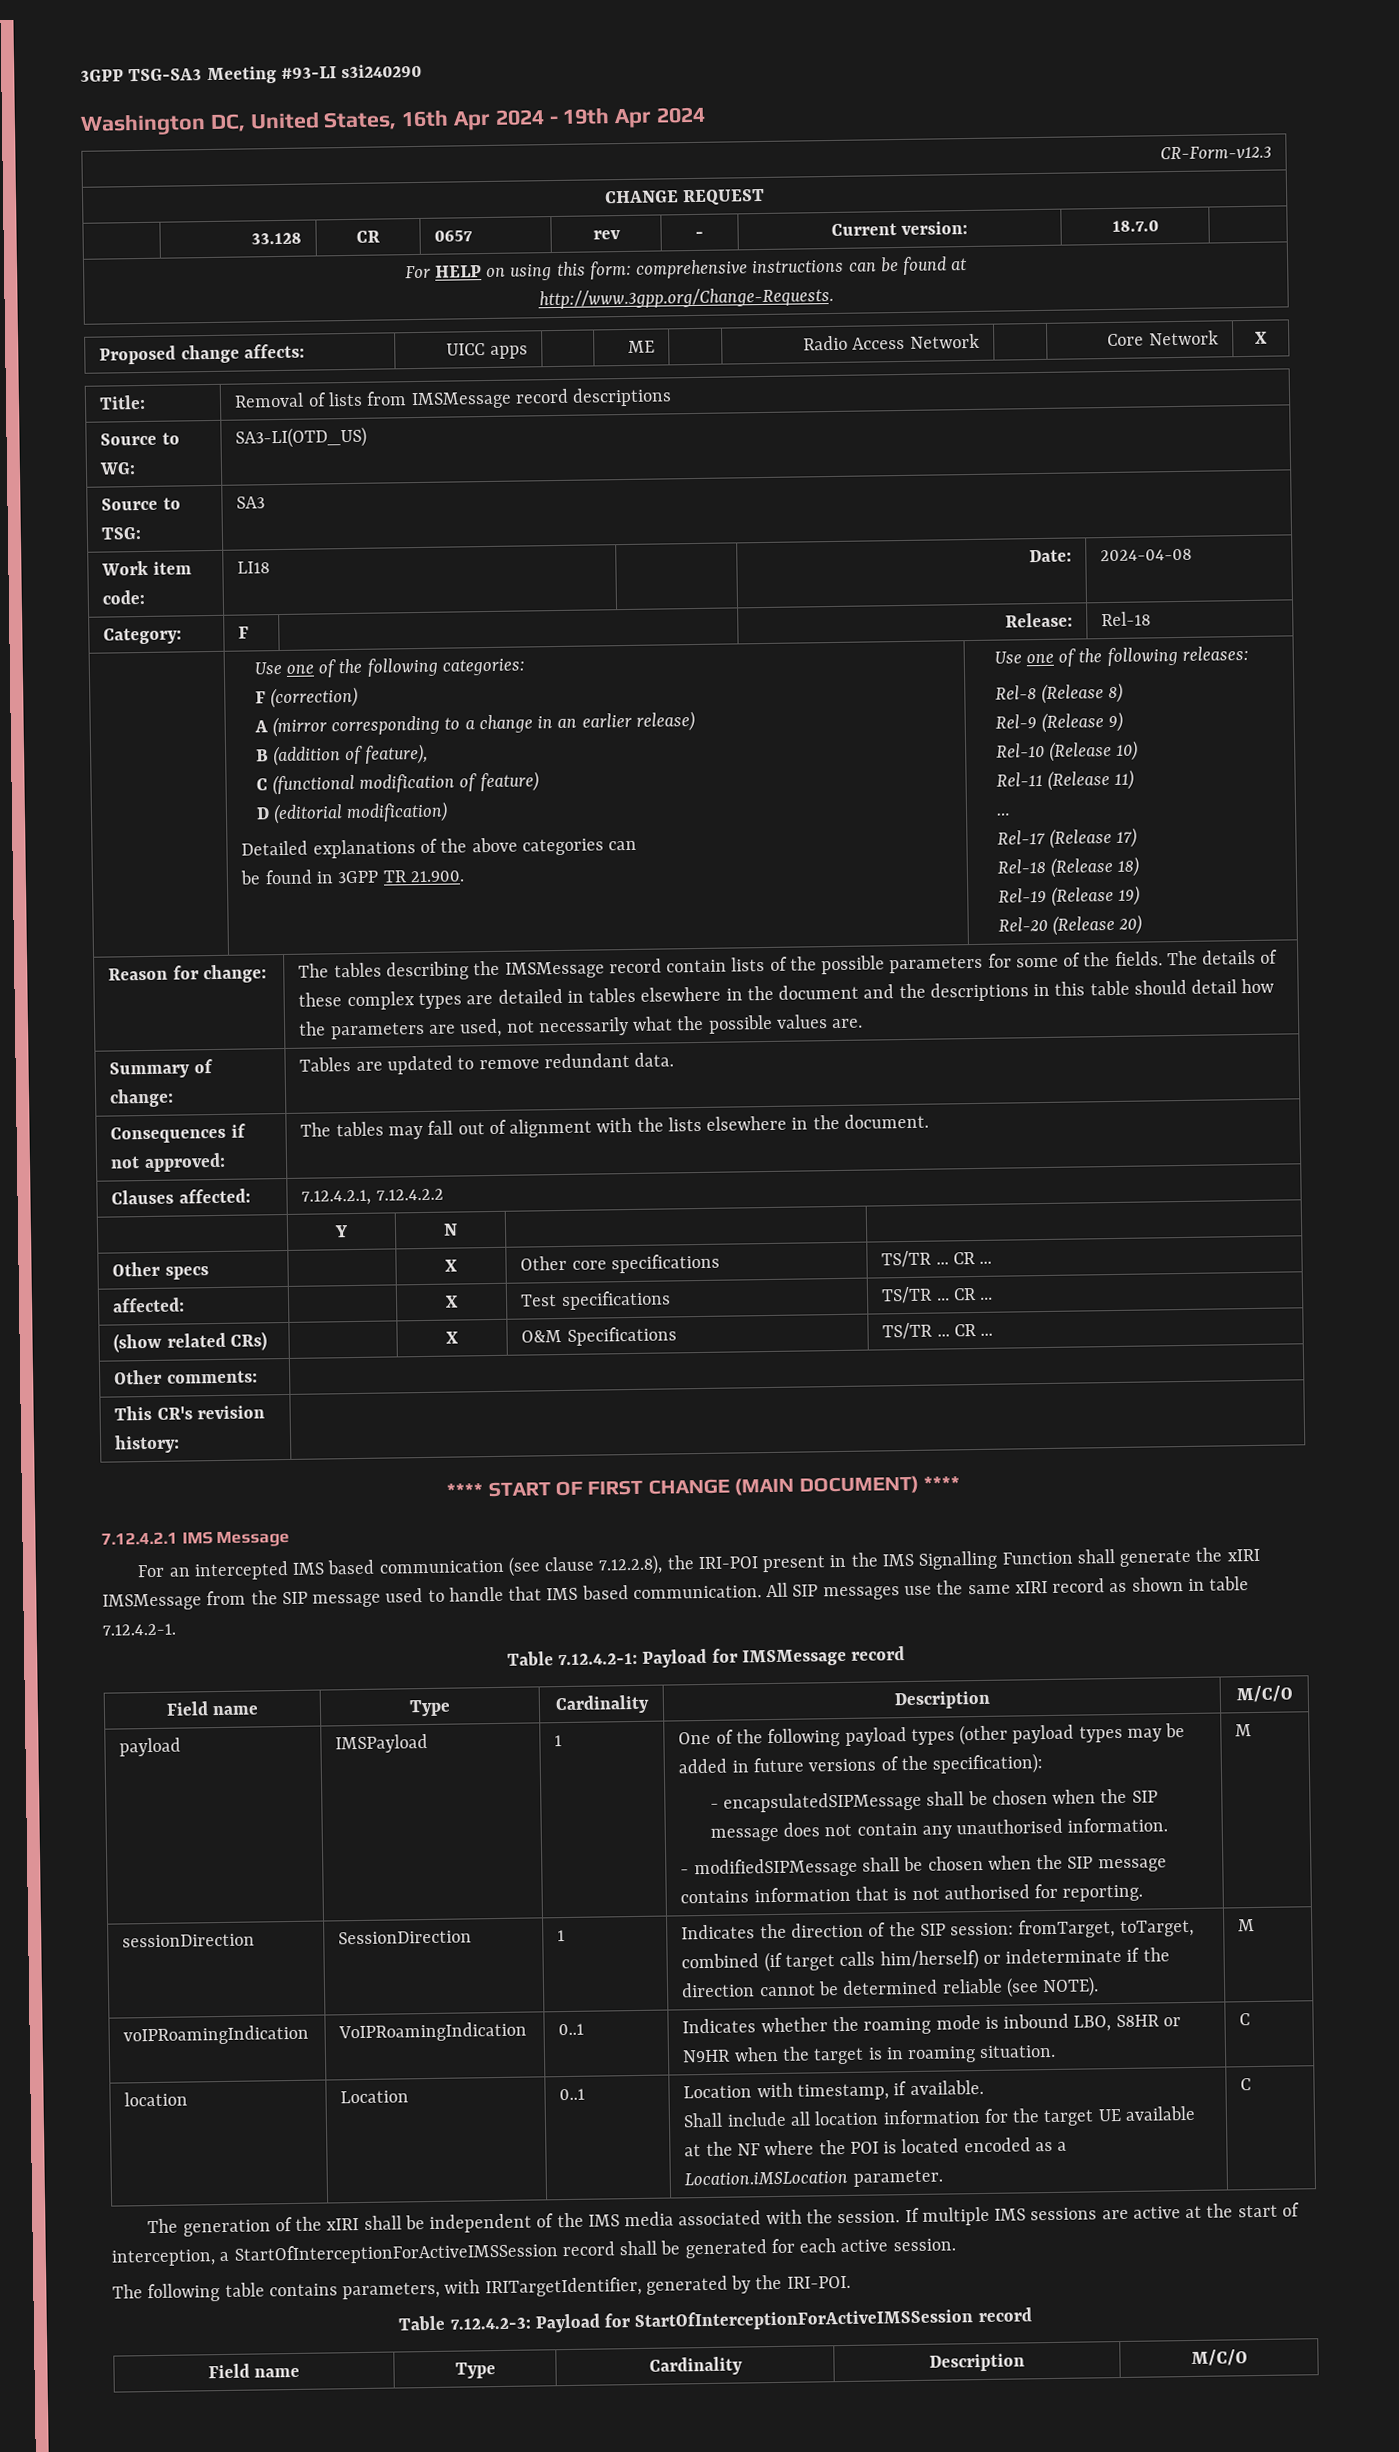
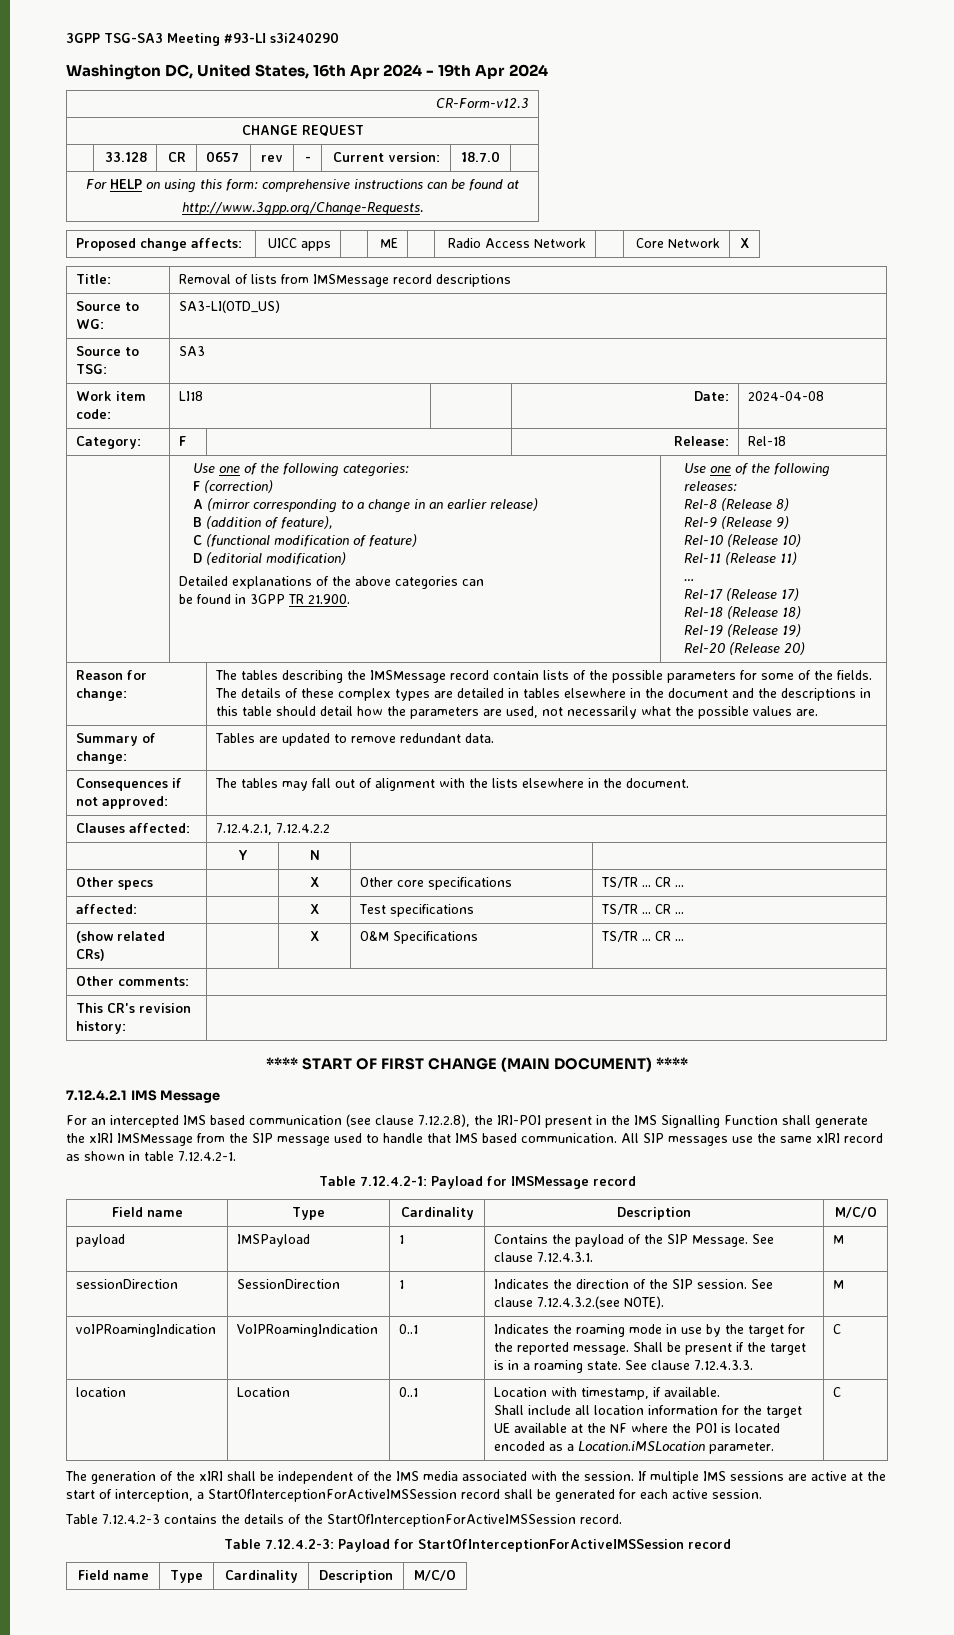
- One of the following payload types (other payload types may be added in future versions of the specification):
- - encapsulatedSIPMessage shall be chosen when the SIP message does not contain any unauthorised information.
- - modifiedSIPMessage shall be chosen when the SIP message contains information that is not authorised for reporting.
+ Contains the payload of the SIP Message. See clause 7.12.4.3.1.
- sessionDirection | SessionDirection | 1 | Indicates the direction of the SIP session: fromTarget, toTarget, combined (if target calls him/herself) or indeterminate if the direction cannot be determined reliable (see NOTE). | M
+ sessionDirection | SessionDirection | 1 | Indicates the direction of the SIP session. See clause 7.12.4.3.2.(see NOTE). | M
- voIPRoamingIndication | VoIPRoamingIndication | 0..1 | Indicates whether the roaming mode is inbound LBO, S8HR or N9HR when the target is in roaming situation. | C
+ voIPRoamingIndication | VoIPRoamingIndication | 0..1 | Indicates the roaming mode in use by the target for the reported message. Shall be present if the target is in a roaming state. See clause 7.12.4.3.3. | C
- The following table contains parameters, with IRITargetIdentifier, generated by the IRI-POI.
+ Table 7.12.4.2-3 contains the details of the StartOfInterceptionForActiveIMSSession record.

